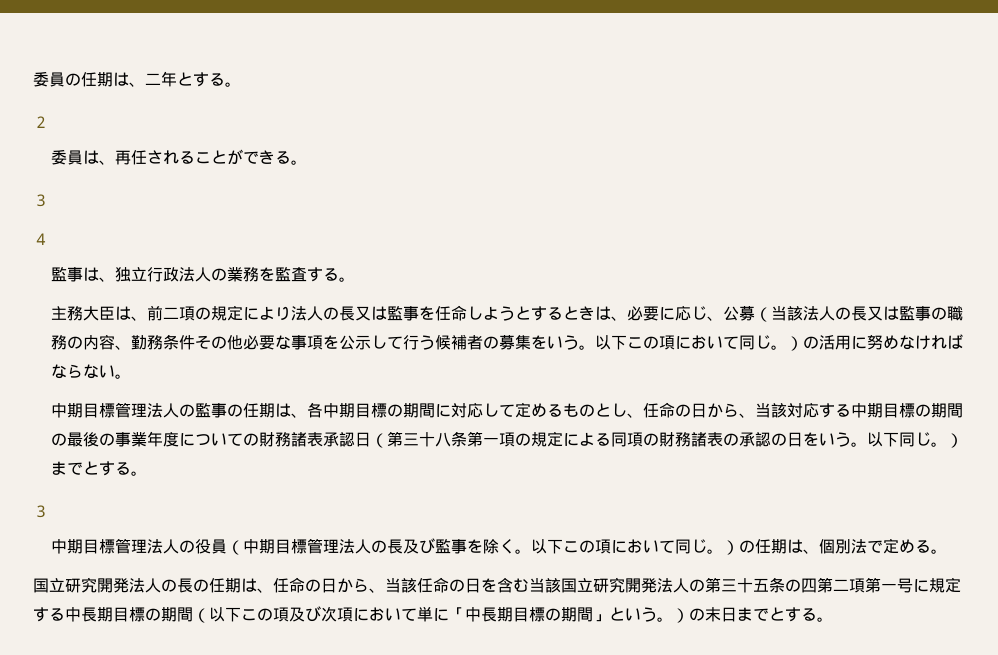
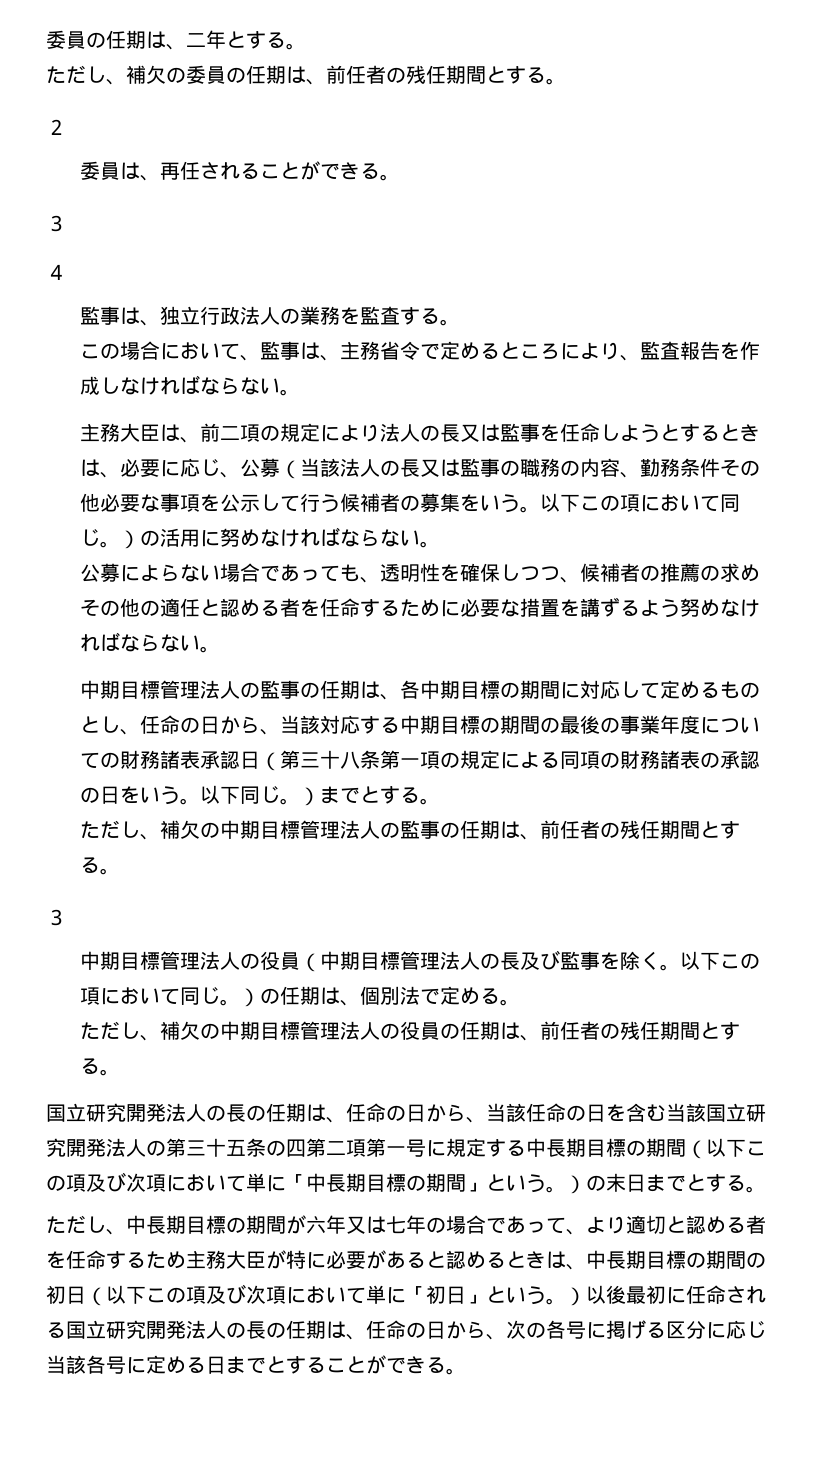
+ ただし、補欠の委員の任期は、前任者の残任期間とする。
+ この場合において、監事は、主務省令で定めるところにより、監査報告を作成しなければならない。
+ 公募によらない場合であっても、透明性を確保しつつ、候補者の推薦の求めその他の適任と認める者を任命するために必要な措置を講ずるよう努めなければならない。
+ ただし、補欠の中期目標管理法人の監事の任期は、前任者の残任期間とする。
+ ただし、補欠の中期目標管理法人の役員の任期は、前任者の残任期間とする。
+ ただし、中長期目標の期間が六年又は七年の場合であって、より適切と認める者を任命するため主務大臣が特に必要があると認めるときは、中長期目標の期間の初日（以下この項及び次項において単に「初日」という。）以後最初に任命される国立研究開発法人の長の任期は、任命の日から、次の各号に掲げる区分に応じ当該各号に定める日までとすることができる。

